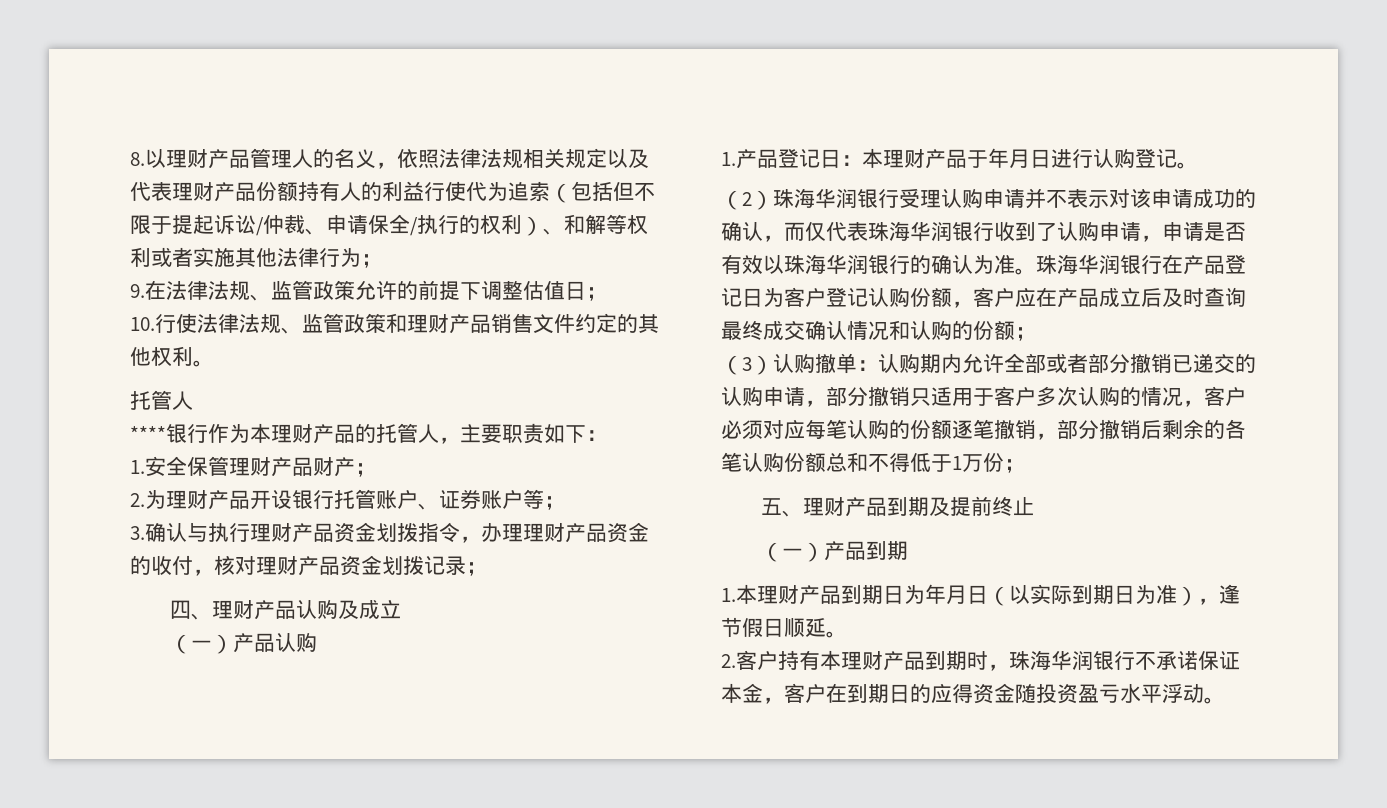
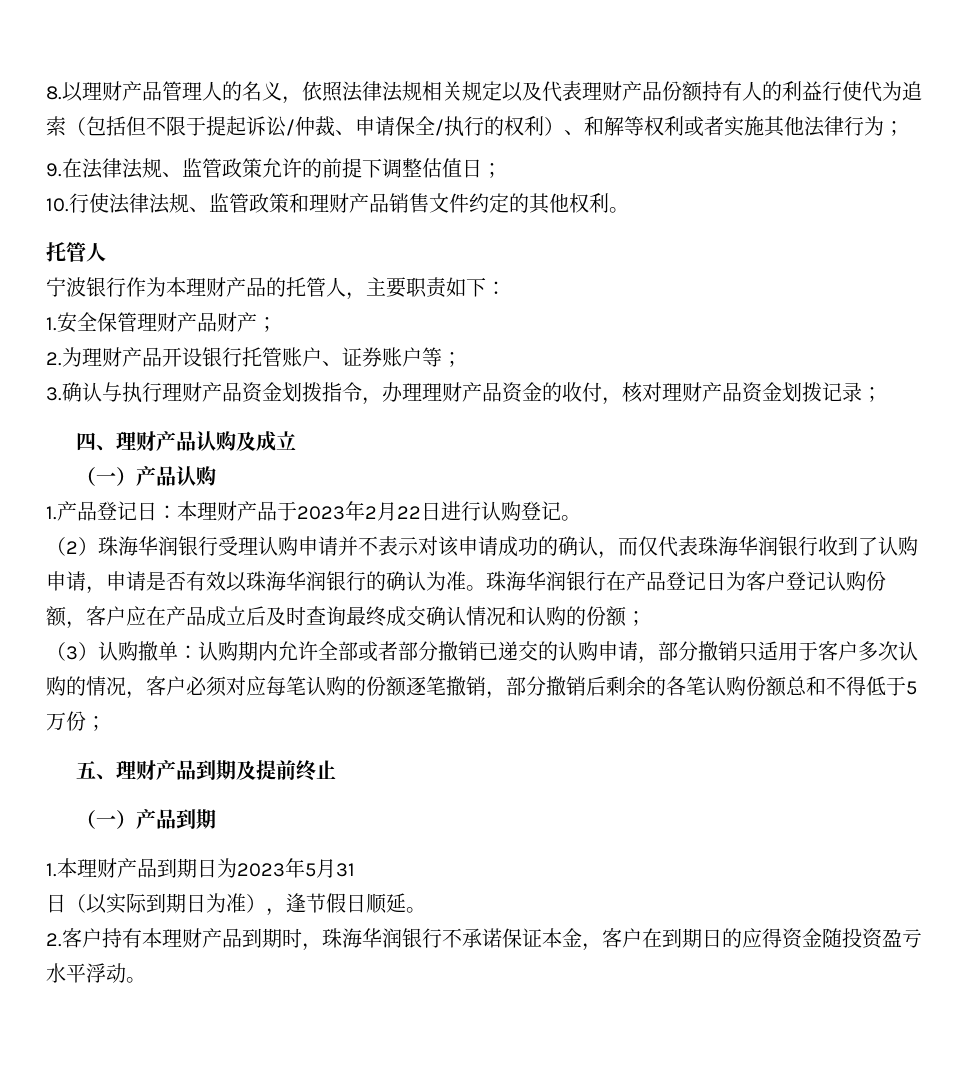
- ****银行作为本理财产品的托管人，主要职责如下：
+ 宁波银行作为本理财产品的托管人，主要职责如下：
- 1.产品登记日：本理财产品于年月日进行认购登记。
+ 1.产品登记日：本理财产品于2023年2月22日进行认购登记。
- （3）认购撤单：认购期内允许全部或者部分撤销已递交的认购申请，部分撤销只适用于客户多次认购的情况，客户必须对应每笔认购的份额逐笔撤销，部分撤销后剩余的各笔认购份额总和不得低于1万份；
+ （3）认购撤单：认购期内允许全部或者部分撤销已递交的认购申请，部分撤销只适用于客户多次认购的情况，客户必须对应每笔认购的份额逐笔撤销，部分撤销后剩余的各笔认购份额总和不得低于5万份；
- 1.本理财产品到期日为年月日（以实际到期日为准），逢节假日顺延。
+ 1.本理财产品到期日为2023年5月31
+ 日（以实际到期日为准），逢节假日顺延。

